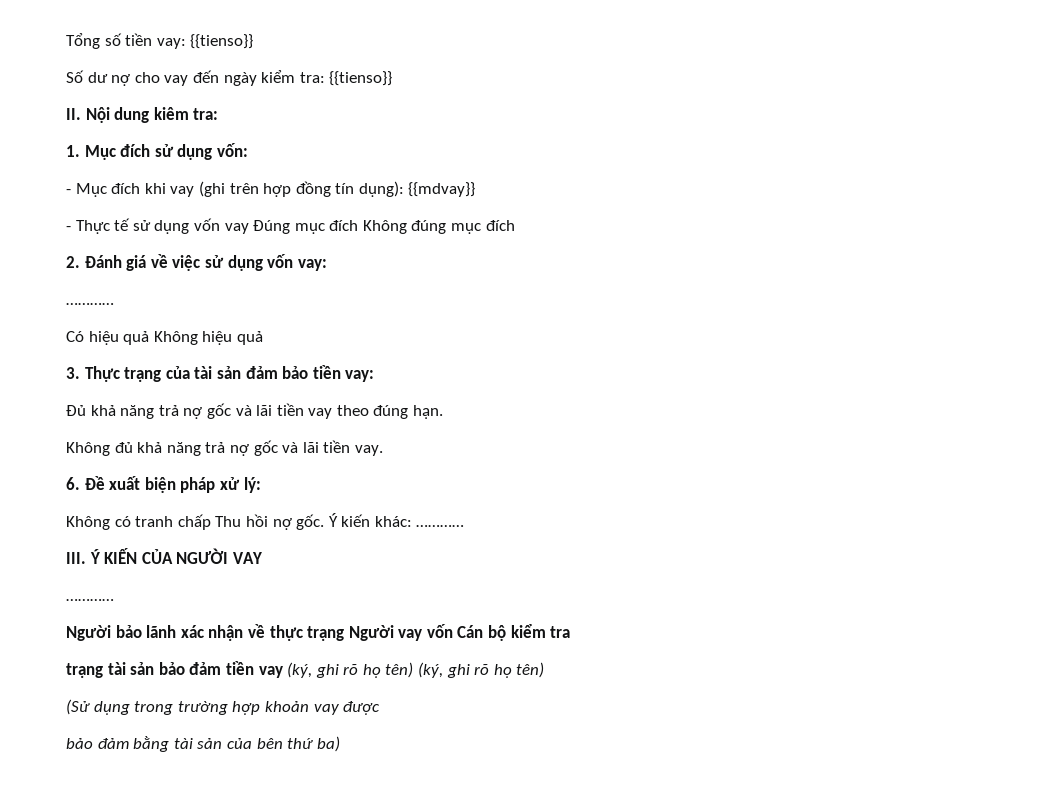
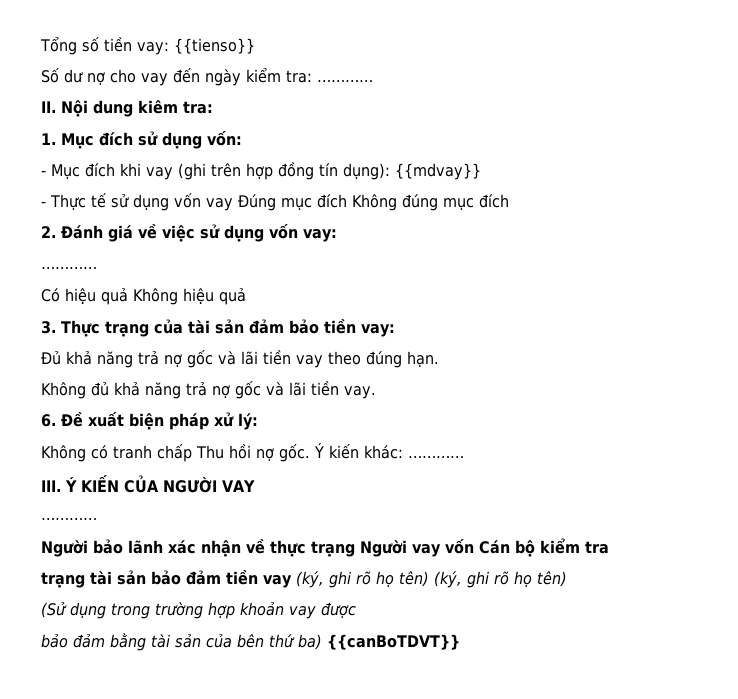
- Số dư nợ cho vay đến ngày kiểm tra: {{tienso}}
+ Số dư nợ cho vay đến ngày kiểm tra: …………
- bảo đảm bằng tài sản của bên thứ ba)
+ bảo đảm bằng tài sản của bên thứ ba) {{canBoTDVT}}

